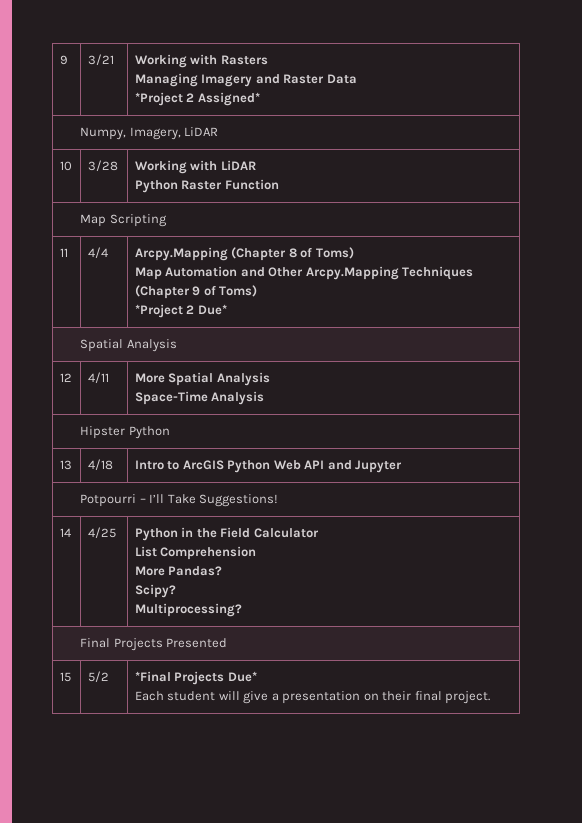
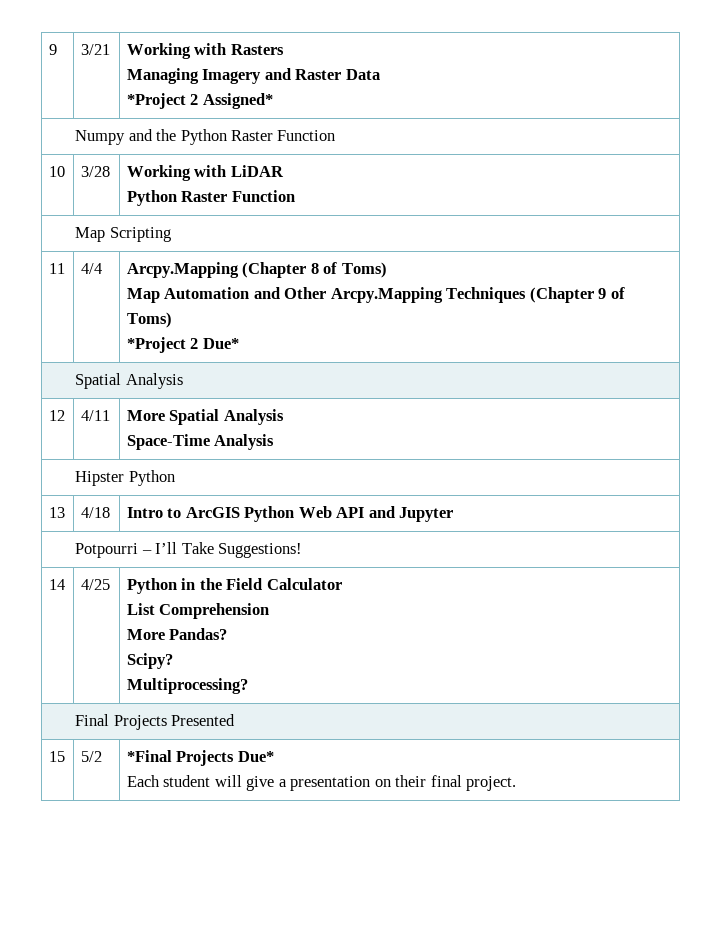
- Numpy, Imagery, LiDAR
+ Numpy and the Python Raster Function

